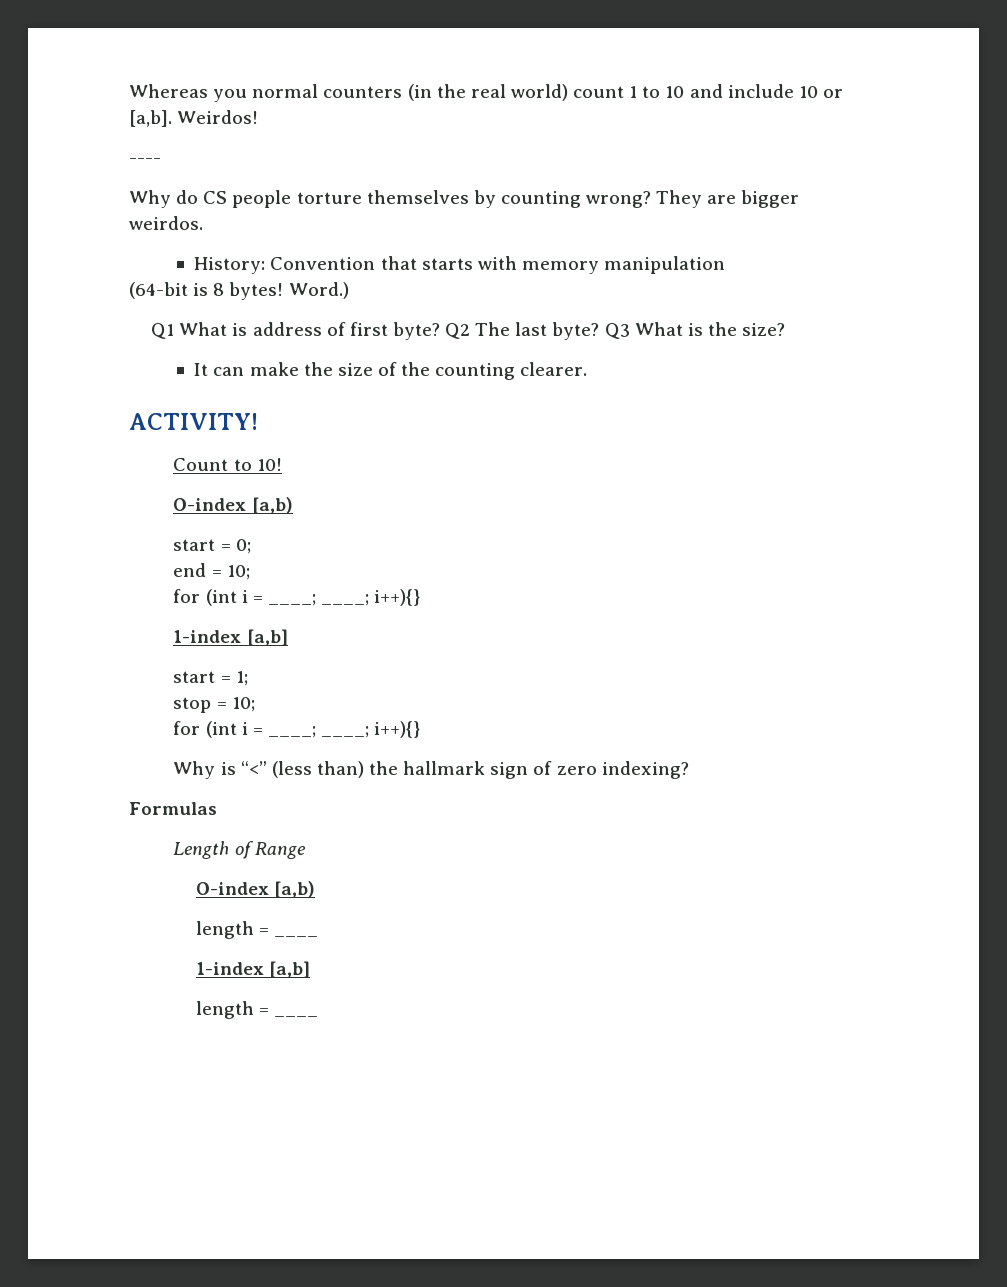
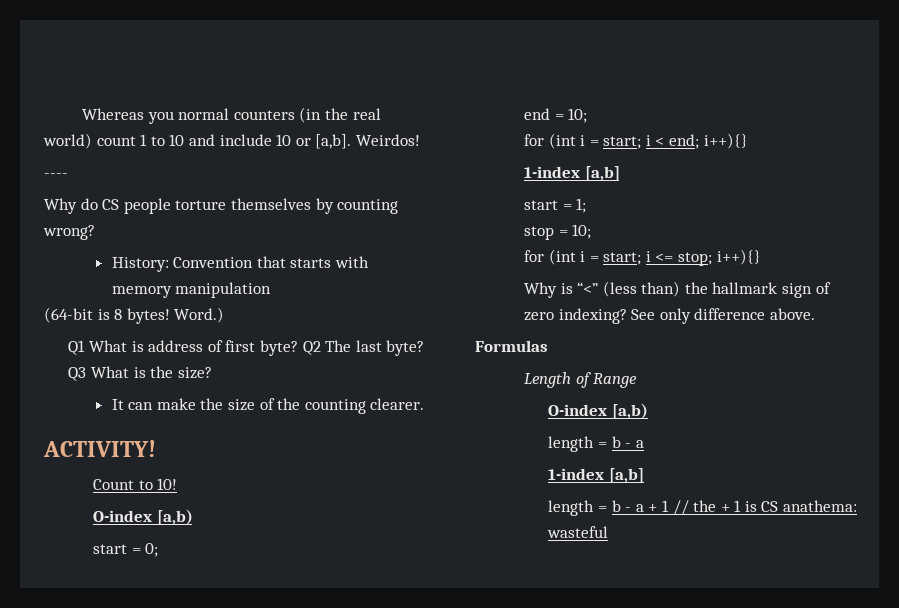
- They are bigger weirdos.
  end = 10;
- for (int i = ____; ____; i++){}
+ for (int i = start; i < end; i++){}
  stop = 10;
- for (int i = ____; ____; i++){}
+ for (int i = start; i <= stop; i++){}
+ See only difference above.
  Length of Range
  O-index [a,b)
- length = ____
+ length = b - a
  1-index [a,b]
- length = ____
+ length = b - a + 1 // the + 1 is CS anathema: wasteful

